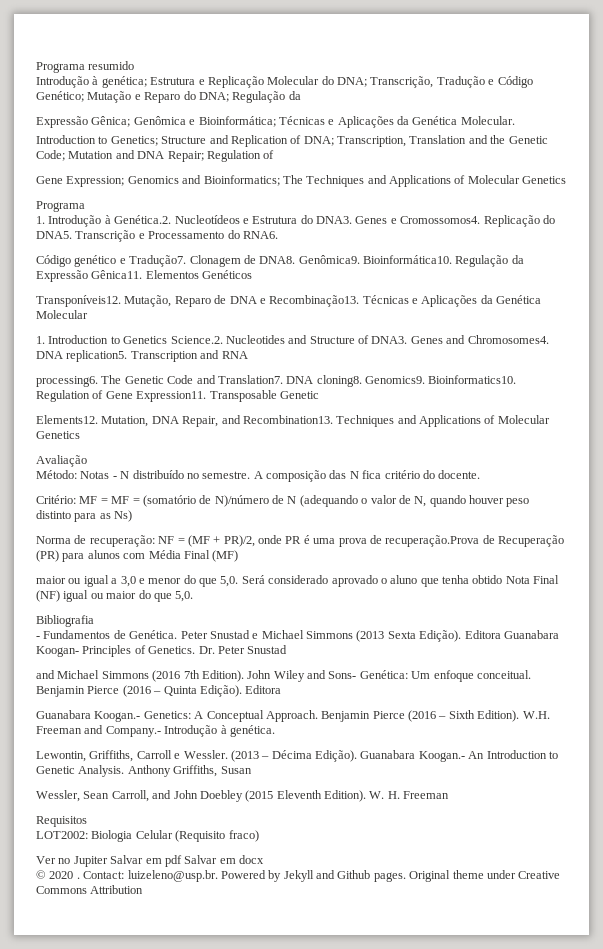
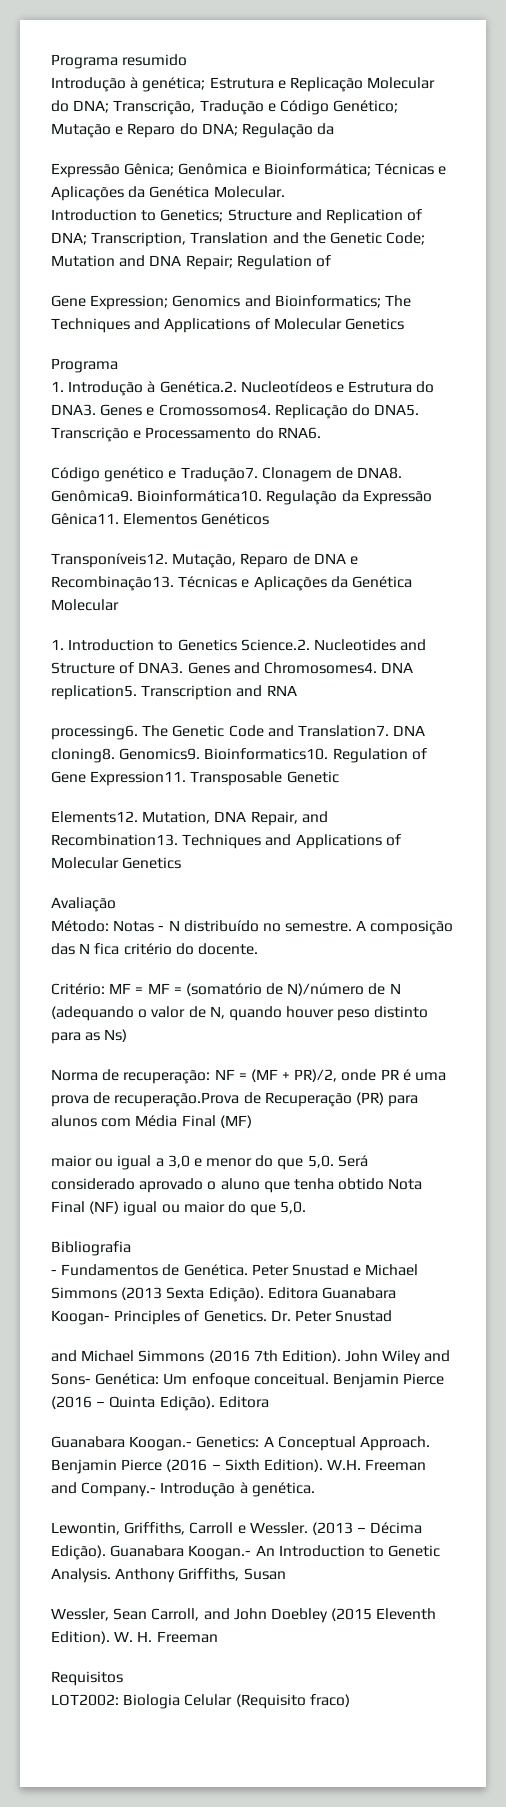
- Ver no Jupiter Salvar em pdf Salvar em docx
- © 2020 . Contact: luizeleno@usp.br. Powered by Jekyll and Github pages. Original theme under Creative Commons Attribution

